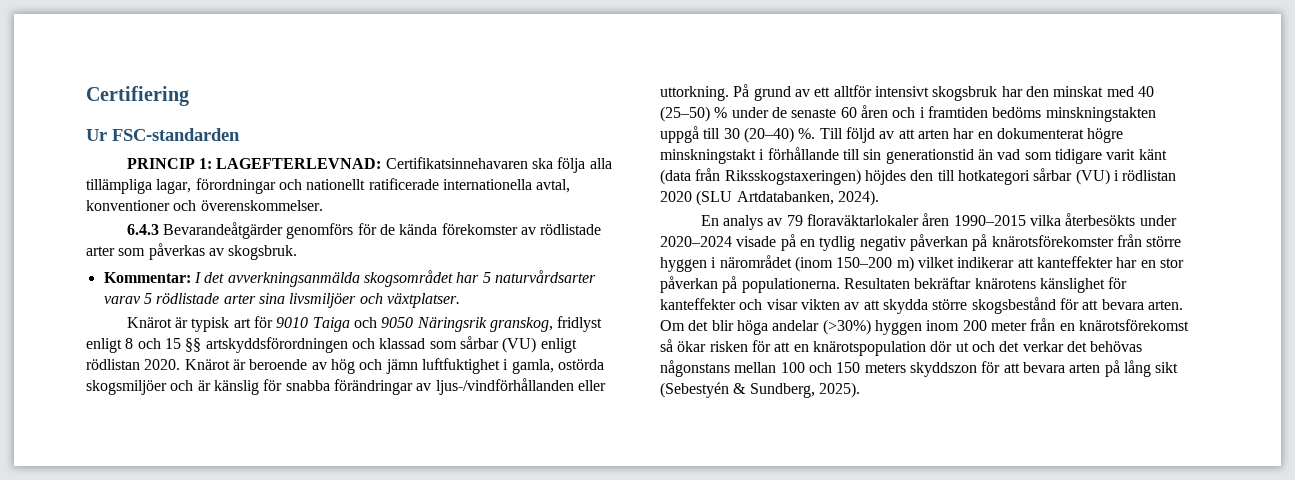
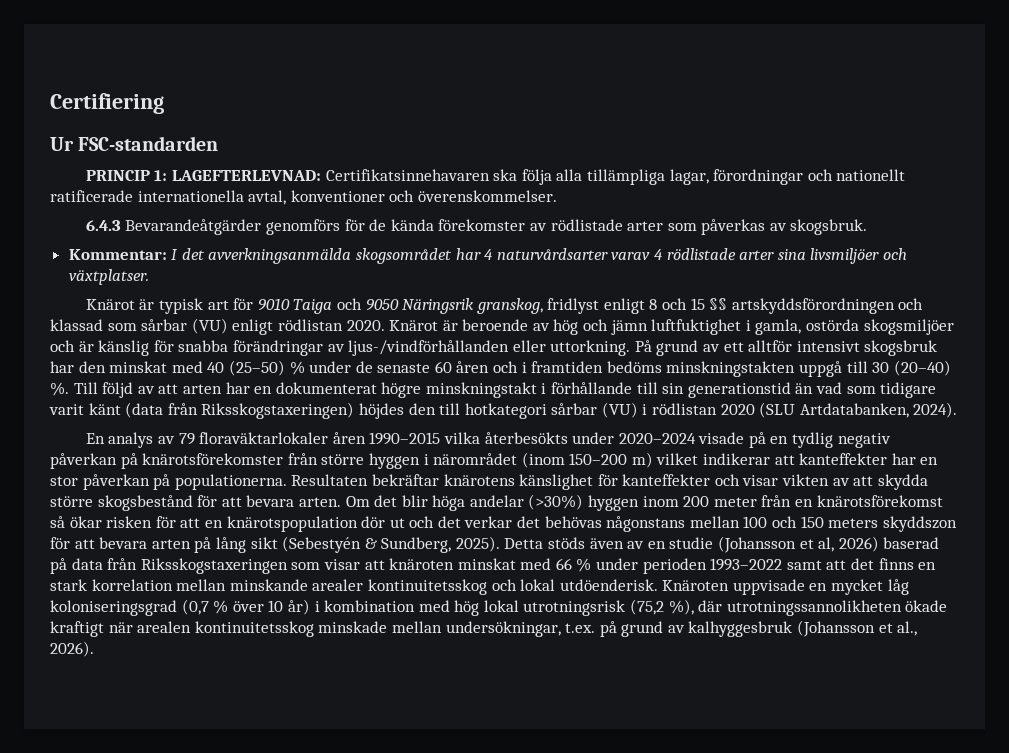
- Kommentar: I det avverkningsanmälda skogsområdet har 5 naturvårdsarter varav 5 rödlistade arter sina livsmiljöer och växtplatser.
+ Kommentar: I det avverkningsanmälda skogsområdet har 4 naturvårdsarter varav 4 rödlistade arter sina livsmiljöer och växtplatser.
+ Detta stöds även av en studie (Johansson et al, 2026) baserad på data från Riksskogstaxeringen som visar att knäroten minskat med 66 % under perioden 1993–2022 samt att det finns en stark korrelation mellan minskande arealer kontinuitetsskog och lokal utdöenderisk. Knäroten uppvisade en mycket låg koloniseringsgrad (0,7 % över 10 år) i kombination med hög lokal utrotningsrisk (75,2 %), där utrotningssannolikheten ökade kraftigt när arealen kontinuitetsskog minskade mellan undersökningar, t.ex. på grund av kalhyggesbruk (Johansson et al., 2026).

